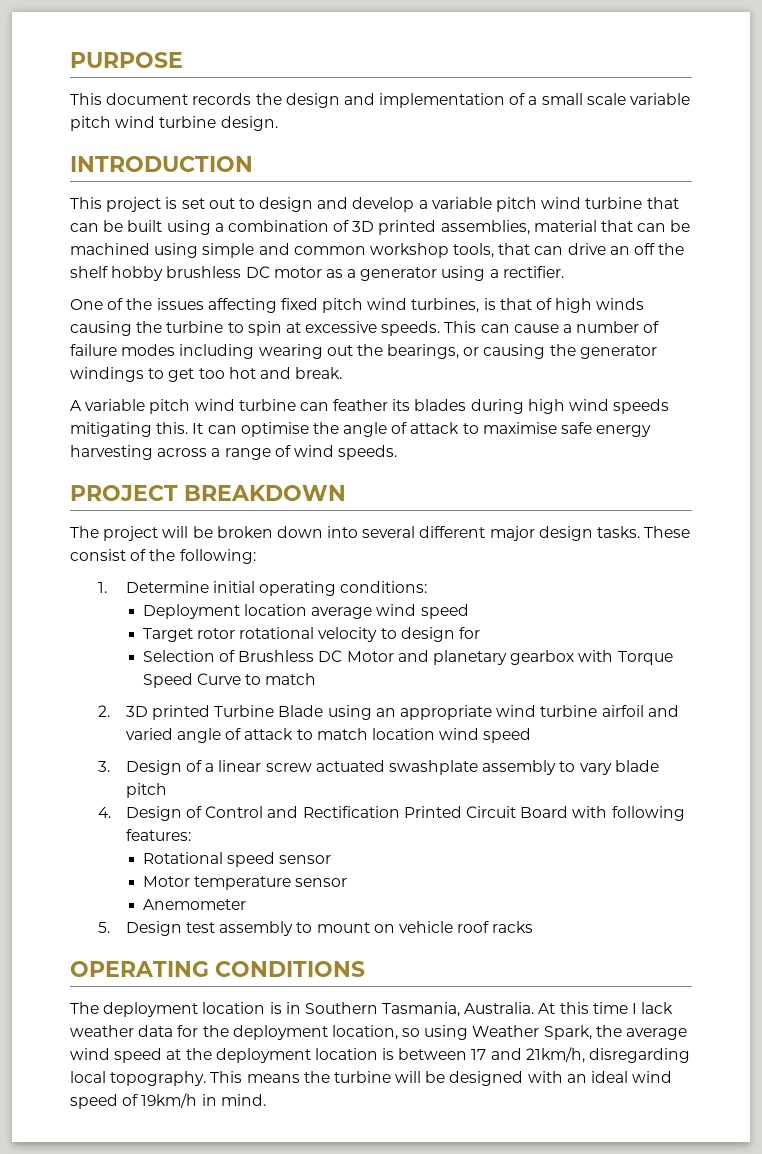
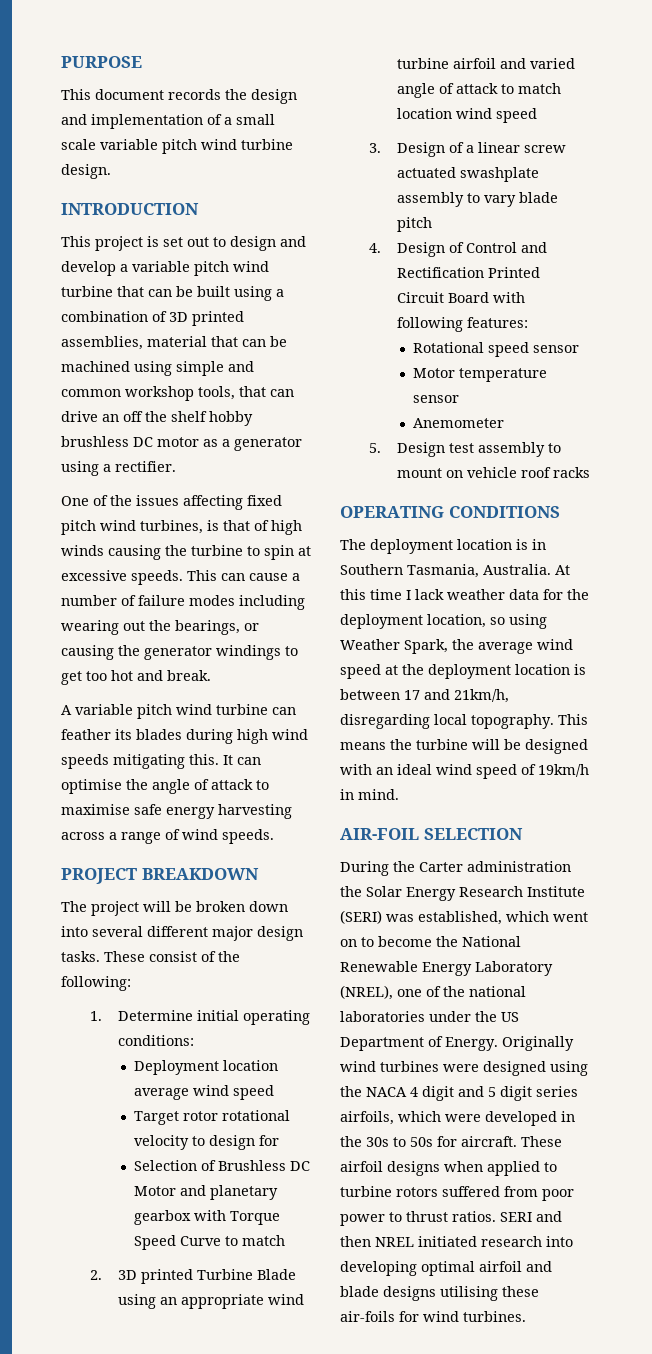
+ AIR-FOIL SELECTION
+ During the Carter administration the Solar Energy Research Institute (SERI) was established, which went on to become the National Renewable Energy Laboratory (NREL), one of the national laboratories under the US Department of Energy. Originally wind turbines were designed using the NACA 4 digit and 5 digit series airfoils, which were developed in the 30s to 50s for aircraft. These airfoil designs when applied to turbine rotors suffered from poor power to thrust ratios. SERI and then NREL initiated research into developing optimal airfoil and blade designs utilising these air-foils for wind turbines.

